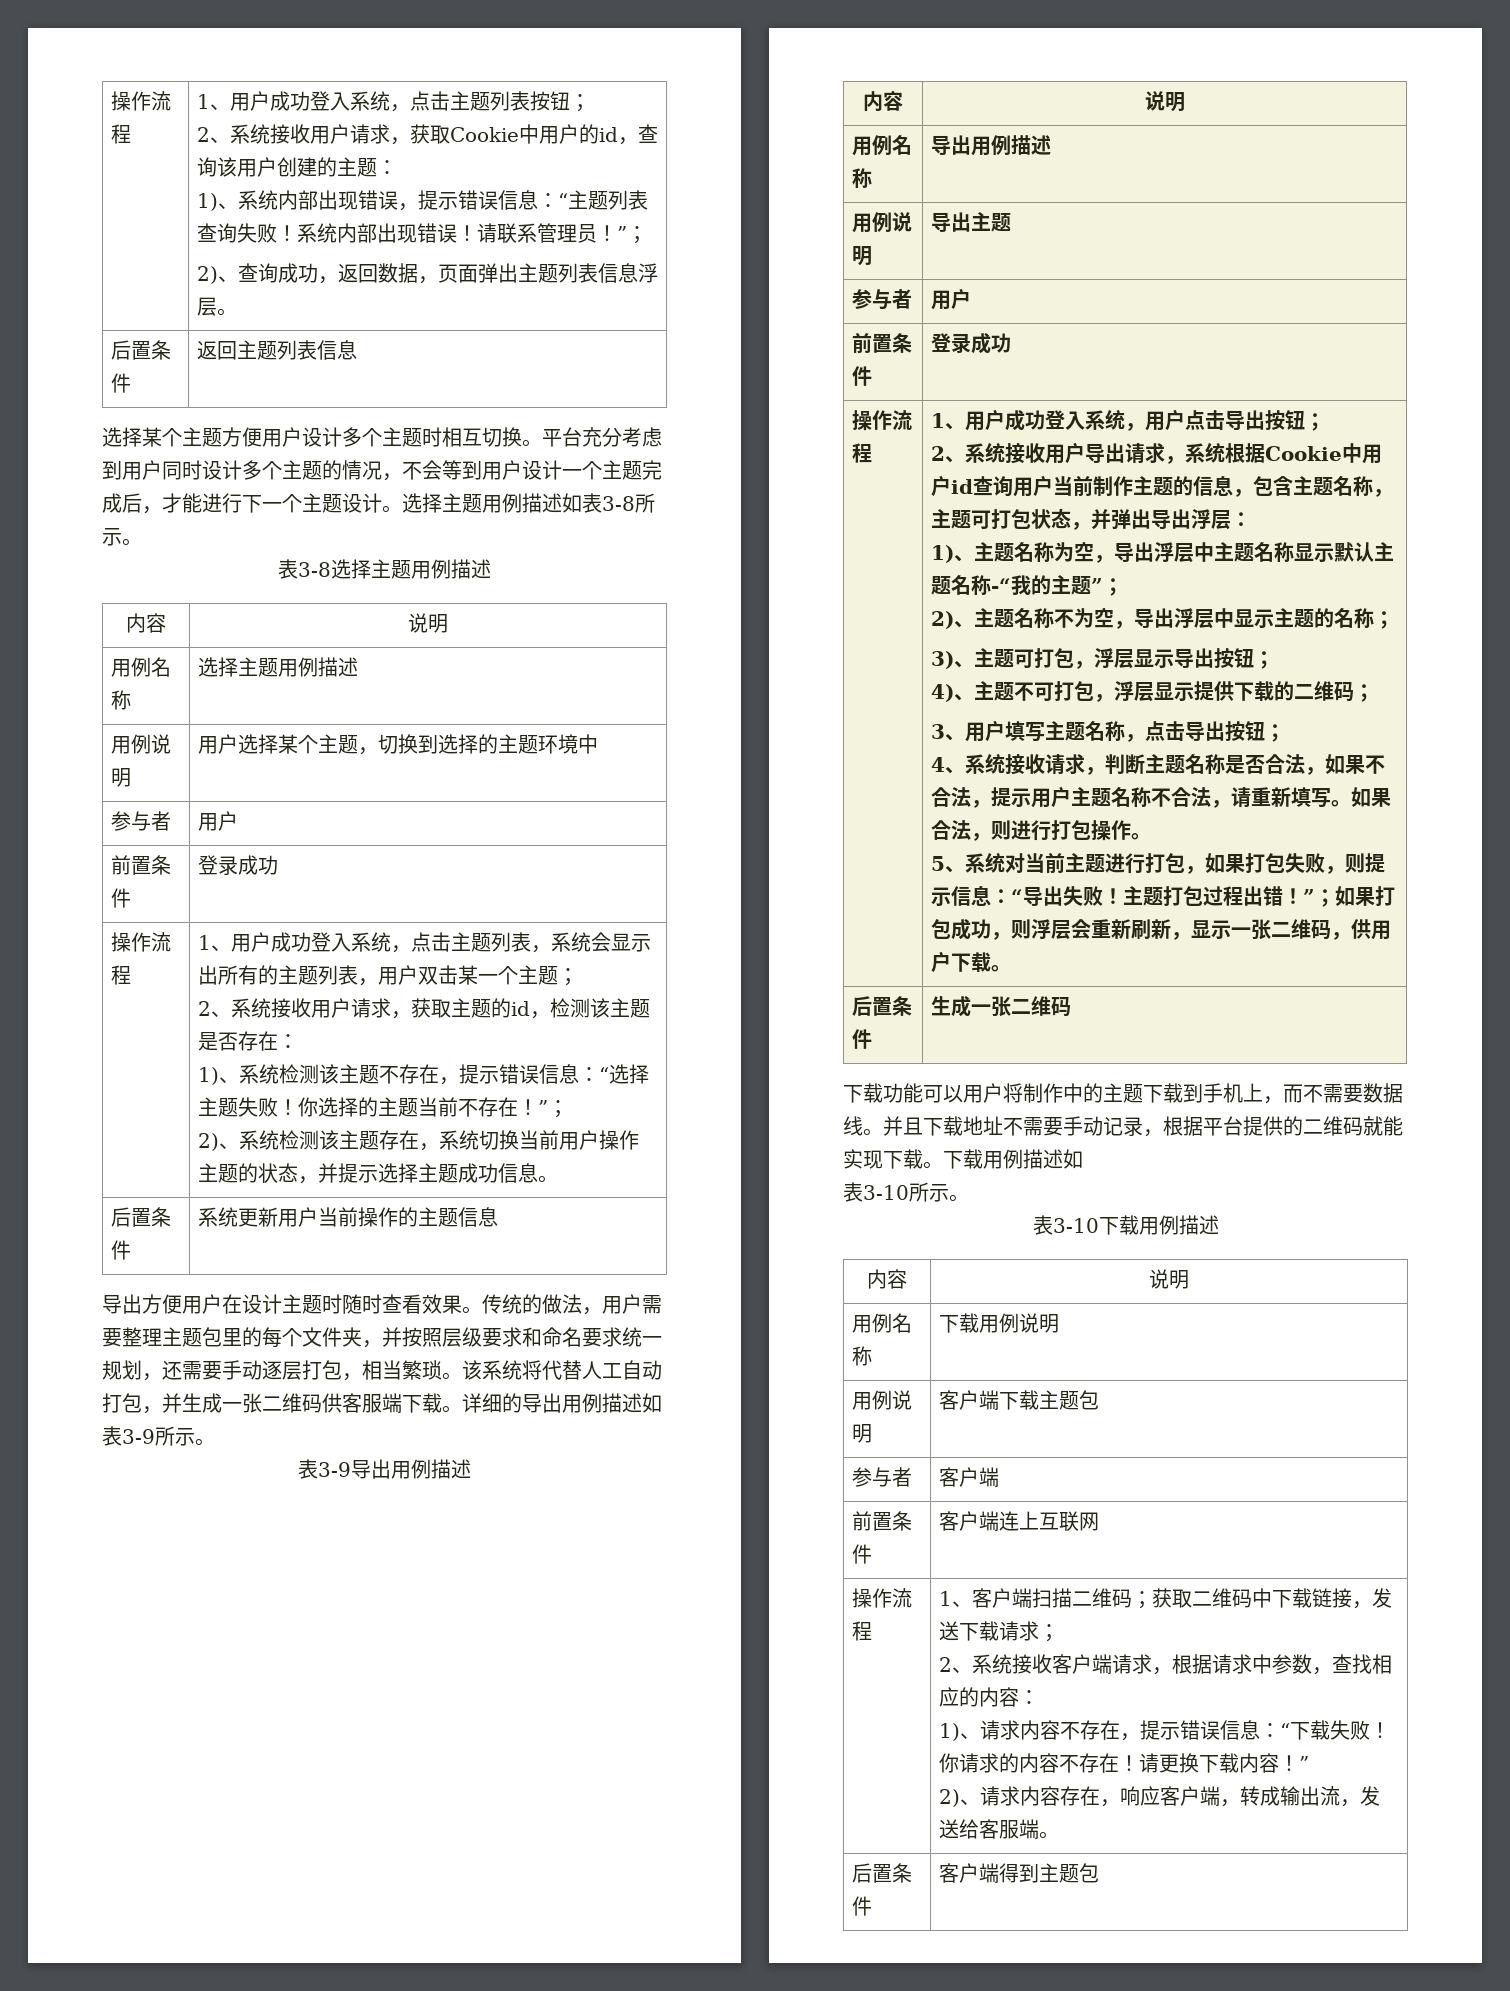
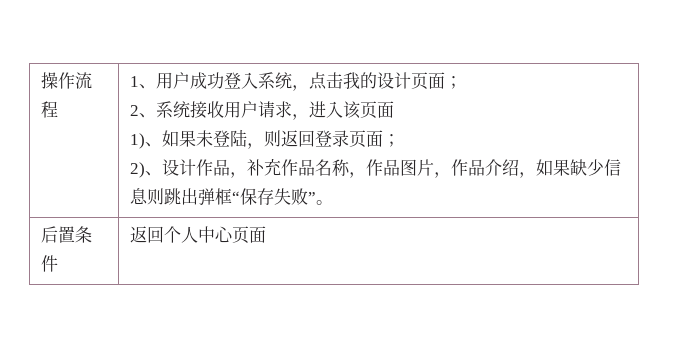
- 操作流程 | 1、用户成功登入系统，点击主题列表按钮；
- 2、系统接收用户请求，获取Cookie中用户的id，查询该用户创建的主题：
- 1)、系统内部出现错误，提示错误信息：“主题列表查询失败！系统内部出现错误！请联系管理员！”；
- 2)、查询成功，返回数据，页面弹出主题列表信息浮层。
- 后置条件 | 返回主题列表信息
- 选择某个主题方便用户设计多个主题时相互切换。平台充分考虑到用户同时设计多个主题的情况，不会等到用户设计一个主题完成后，才能进行下一个主题设计。选择主题用例描述如表3-8所示。
- 表3-8选择主题用例描述
- 内容 | 说明
- 用例名称 | 选择主题用例描述
- 用例说明 | 用户选择某个主题，切换到选择的主题环境中
- 参与者 | 用户
- 前置条件 | 登录成功
- 操作流程 | 1、用户成功登入系统，点击主题列表，系统会显示出所有的主题列表，用户双击某一个主题；
- 2、系统接收用户请求，获取主题的id，检测该主题是否存在：
- 1)、系统检测该主题不存在，提示错误信息：“选择主题失败！你选择的主题当前不存在！”；
- 2)、系统检测该主题存在，系统切换当前用户操作主题的状态，并提示选择主题成功信息。
- 后置条件 | 系统更新用户当前操作的主题信息
- 导出方便用户在设计主题时随时查看效果。传统的做法，用户需要整理主题包里的每个文件夹，并按照层级要求和命名要求统一规划，还需要手动逐层打包，相当繁琐。该系统将代替人工自动打包，并生成一张二维码供客服端下载。详细的导出用例描述如表3-9所示。
- 表3-9导出用例描述
- 内容 | 说明
- 用例名称 | 导出用例描述
- 用例说明 | 导出主题
- 参与者 | 用户
- 前置条件 | 登录成功
- 操作流程 | 1、用户成功登入系统，用户点击导出按钮；
- 2、系统接收用户导出请求，系统根据Cookie中用户id查询用户当前制作主题的信息，包含主题名称，主题可打包状态，并弹出导出浮层：
- 1)、主题名称为空，导出浮层中主题名称显示默认主题名称-“我的主题”；
- 2)、主题名称不为空，导出浮层中显示主题的名称；
- 3)、主题可打包，浮层显示导出按钮；
- 4)、主题不可打包，浮层显示提供下载的二维码；
- 3、用户填写主题名称，点击导出按钮；
- 4、系统接收请求，判断主题名称是否合法，如果不合法，提示用户主题名称不合法，请重新填写。如果合法，则进行打包操作。
- 5、系统对当前主题进行打包，如果打包失败，则提示信息：“导出失败！主题打包过程出错！”；如果打包成功，则浮层会重新刷新，显示一张二维码，供用户下载。
- 后置条件 | 生成一张二维码
- 下载功能可以用户将制作中的主题下载到手机上，而不需要数据线。并且下载地址不需要手动记录，根据平台提供的二维码就能实现下载。下载用例描述如
- 表3-10所示。
- 表3-10下载用例描述
- 内容 | 说明
- 用例名称 | 下载用例说明
- 用例说明 | 客户端下载主题包
- 参与者 | 客户端
- 前置条件 | 客户端连上互联网
- 操作流程 | 1、客户端扫描二维码；获取二维码中下载链接，发送下载请求；
- 2、系统接收客户端请求，根据请求中参数，查找相应的内容：
- 1)、请求内容不存在，提示错误信息：“下载失败！你请求的内容不存在！请更换下载内容！”
- 2)、请求内容存在，响应客户端，转成输出流，发送给客服端。
- 后置条件 | 客户端得到主题包
+ 操作流程 | 1、用户成功登入系统，点击我的设计页面；
+ 2、系统接收用户请求，进入该页面
+ 1)、如果未登陆，则返回登录页面；
+ 2)、设计作品，补充作品名称，作品图片，作品介绍，如果缺少信息则跳出弹框“保存失败”。
+ 后置条件 | 返回个人中心页面

